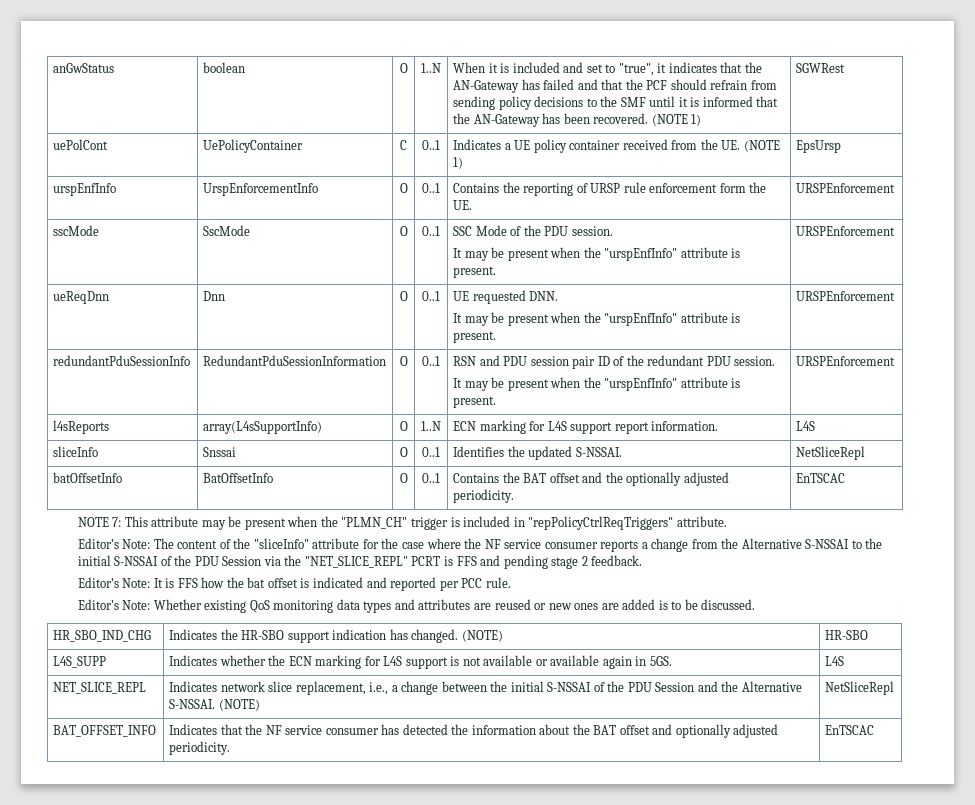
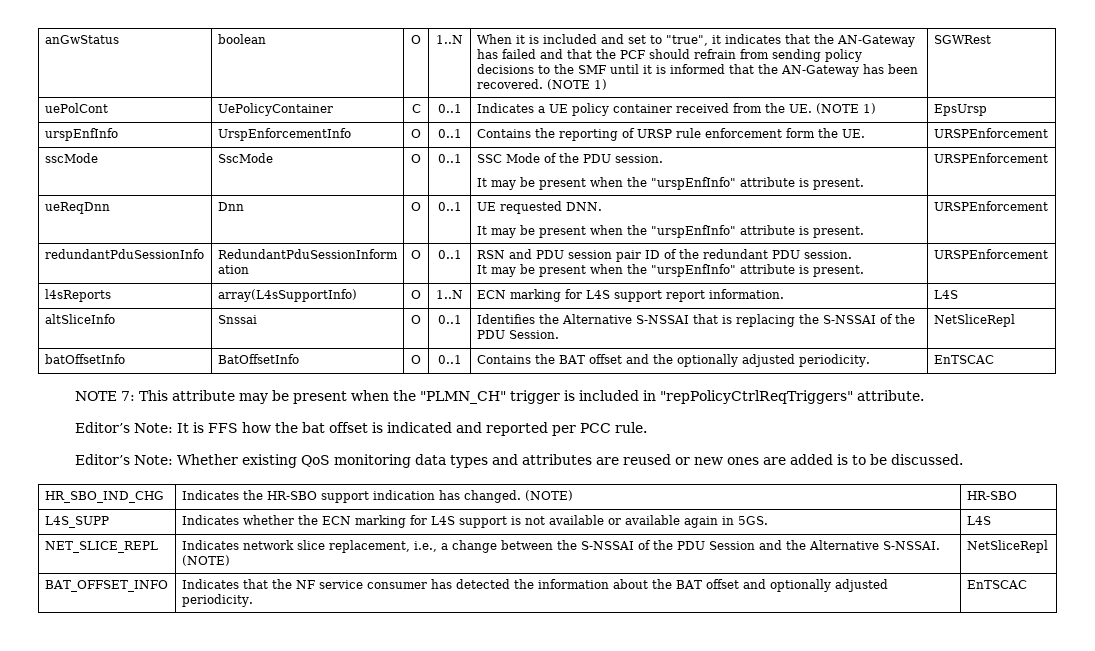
- sliceInfo | Snssai | O | 0..1 | Identifies the updated S-NSSAI. | NetSliceRepl
+ altSliceInfo | Snssai | O | 0..1 | Identifies the Alternative S-NSSAI that is replacing the S-NSSAI of the PDU Session. | NetSliceRepl
- Editor’s Note: The content of the "sliceInfo" attribute for the case where the NF service consumer reports a change from the Alternative S-NSSAI to the initial S-NSSAI of the PDU Session via the "NET_SLICE_REPL" PCRT is FFS and pending stage 2 feedback.
- NET_SLICE_REPL | Indicates network slice replacement, i.e., a change between the initial S-NSSAI of the PDU Session and the Alternative S-NSSAI. (NOTE) | NetSliceRepl
+ NET_SLICE_REPL | Indicates network slice replacement, i.e., a change between the S-NSSAI of the PDU Session and the Alternative S-NSSAI. (NOTE) | NetSliceRepl

